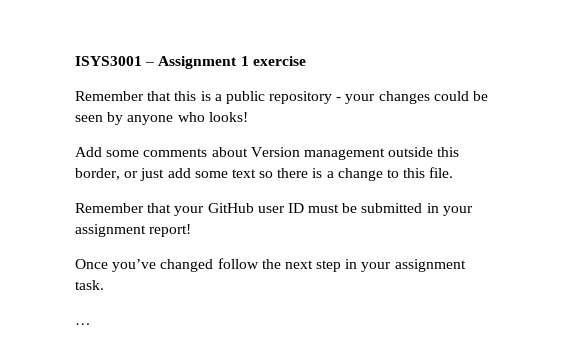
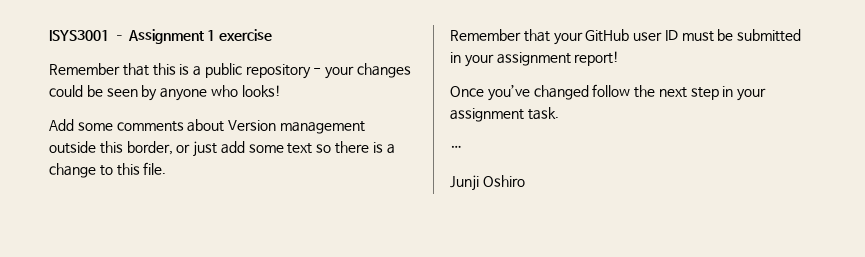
+ Junji Oshiro

